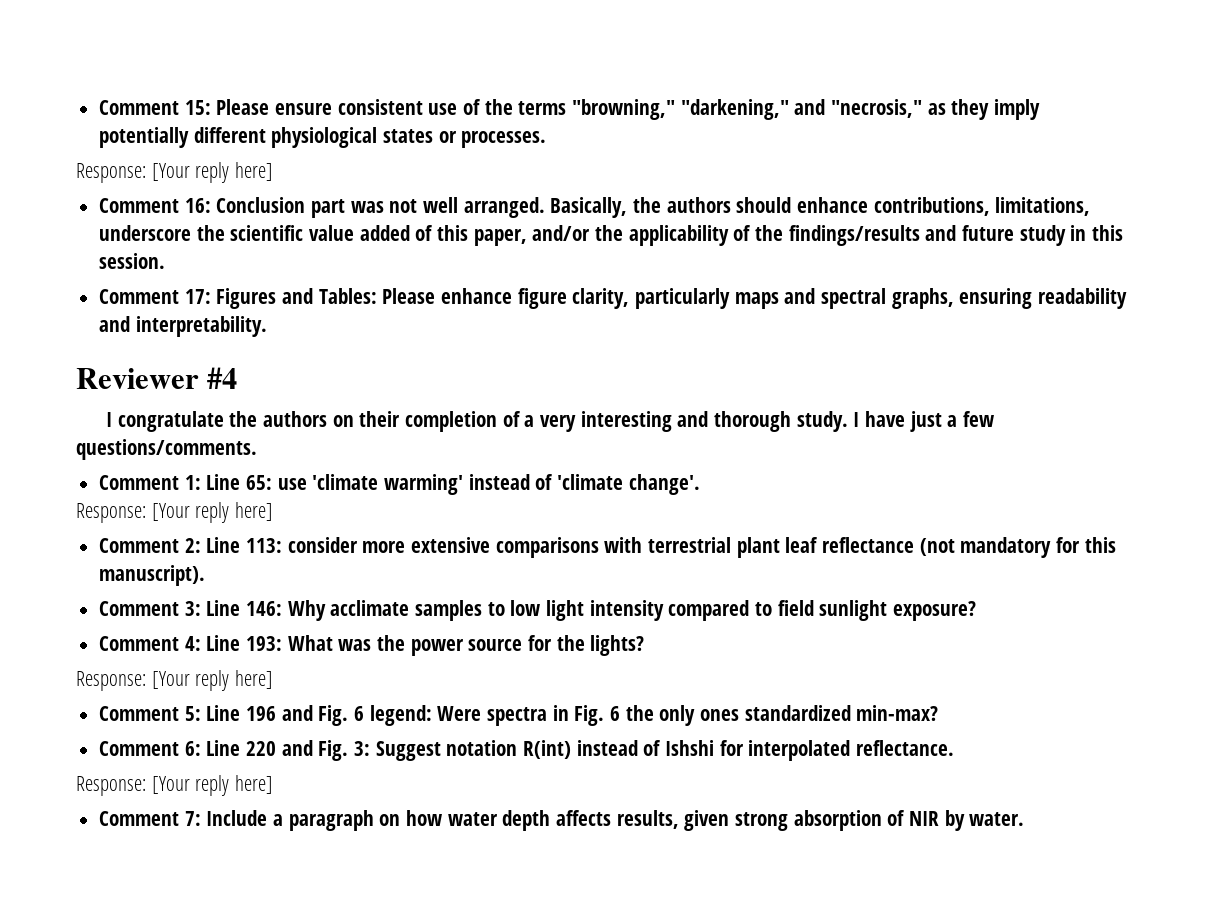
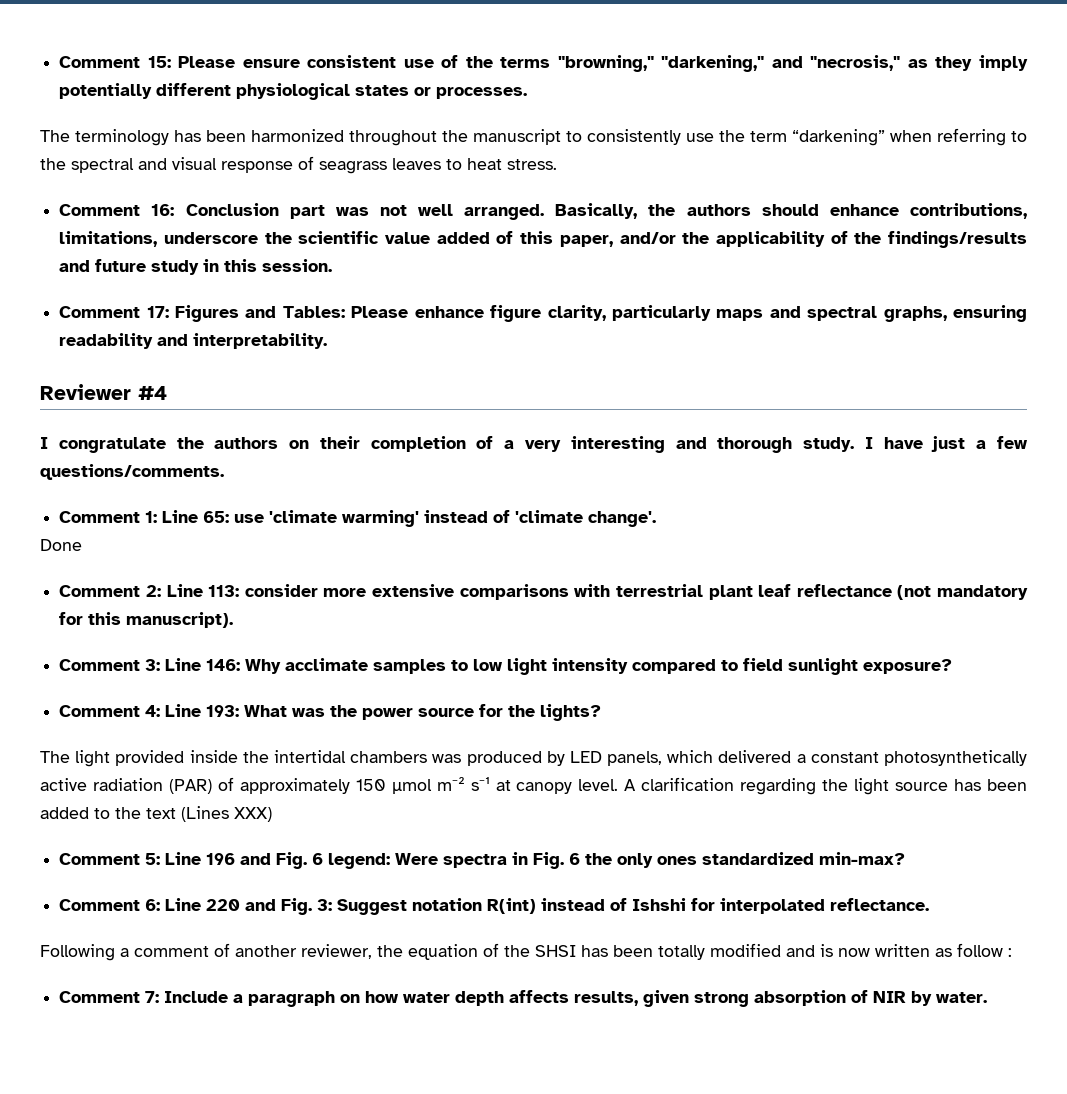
  Comment 15: Please ensure consistent use of the terms "browning," "darkening," and "necrosis," as they imply potentially different physiological states or processes.
- Response: [Your reply here]
+ The terminology has been harmonized throughout the manuscript to consistently use the term “darkening” when referring to the spectral and visual response of seagrass leaves to heat stress.
  Comment 1: Line 65: use 'climate warming' instead of 'climate change'.
- Response: [Your reply here]
+ Done
  Comment 4: Line 193: What was the power source for the lights?
- Response: [Your reply here]
+ The light provided inside the intertidal chambers was produced by LED panels, which delivered a constant photosynthetically active radiation (PAR) of approximately 150 µmol m⁻² s⁻¹ at canopy level. A clarification regarding the light source has been added to the text (Lines XXX)
  Comment 6: Line 220 and Fig. 3: Suggest notation R(int) instead of Ishshi for interpolated reflectance.
- Response: [Your reply here]
+ Following a comment of another reviewer, the equation of the SHSI has been totally modified and is now written as follow :

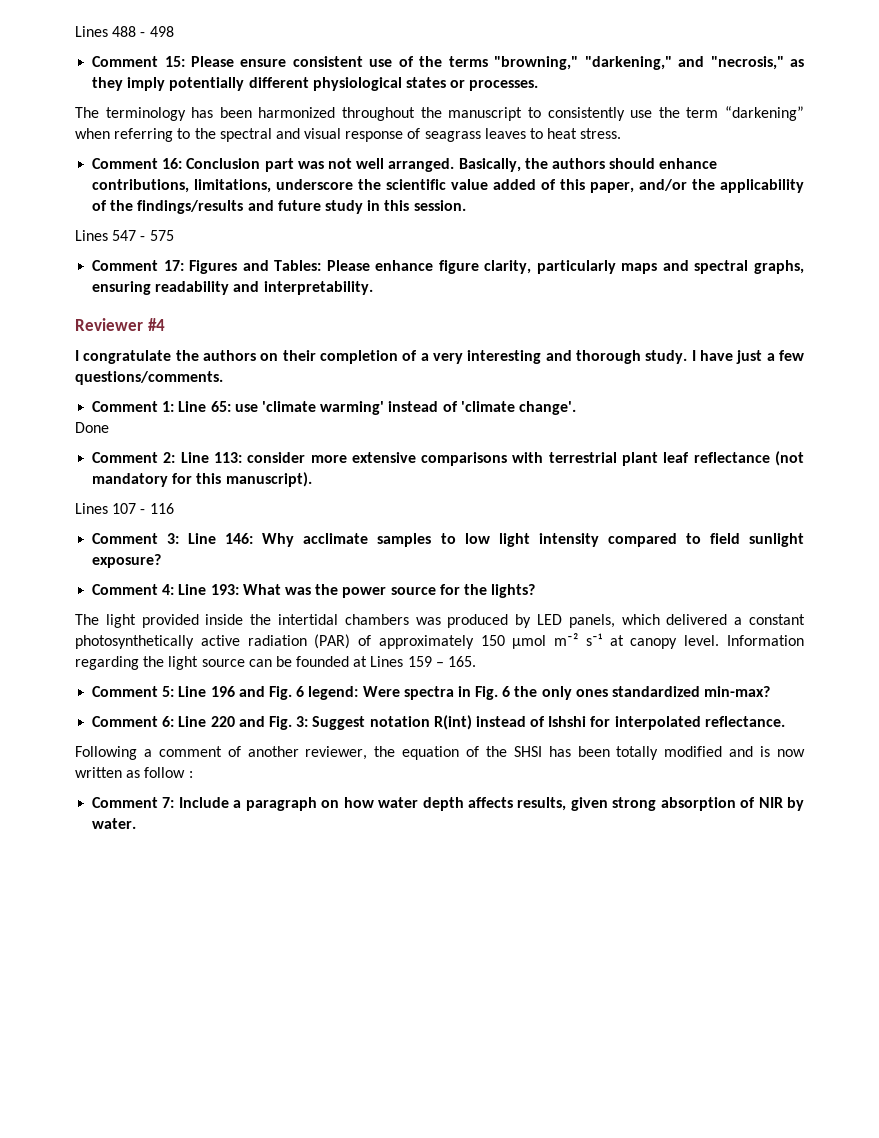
+ Lines 488 - 498
+ Lines 547 - 575
+ Lines 107 - 116
- A clarification regarding the light source has been added to the text (Lines XXX)
+ Information regarding the light source can be founded at Lines 159 – 165.

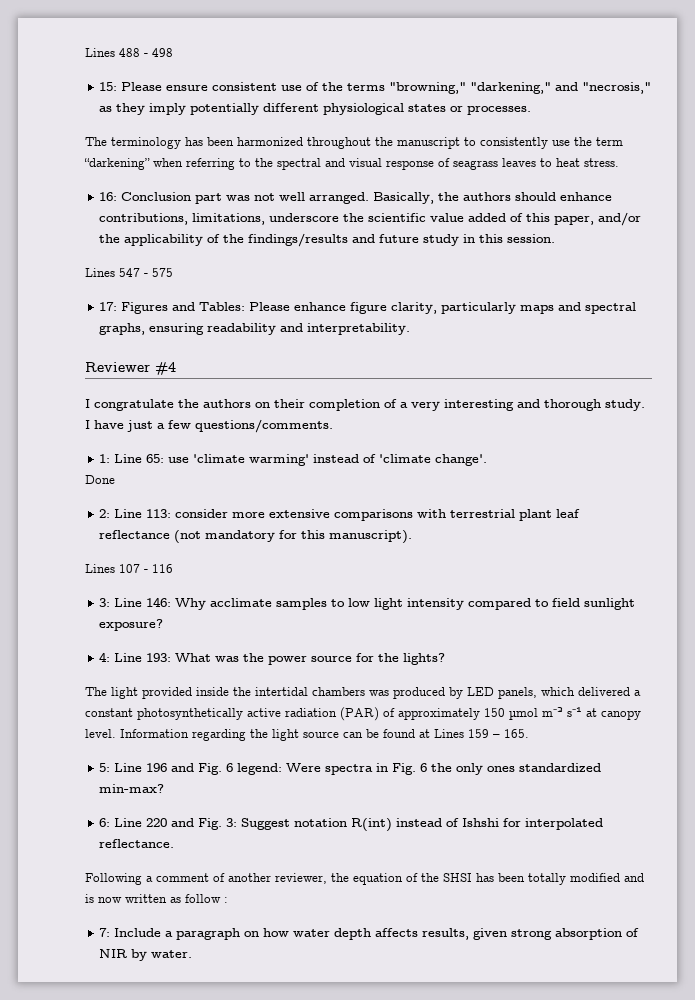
- Comment 15: Please ensure consistent use of the terms "browning," "darkening," and "necrosis," as they imply potentially different physiological states or processes.
+ 15: Please ensure consistent use of the terms "browning," "darkening," and "necrosis," as they imply potentially different physiological states or processes.
- Comment 16: Conclusion part was not well arranged.
+ 16: Conclusion part was not well arranged.
- Comment 17: Figures and Tables: Please enhance figure clarity, particularly maps and spectral graphs, ensuring readability and interpretability.
+ 17: Figures and Tables: Please enhance figure clarity, particularly maps and spectral graphs, ensuring readability and interpretability.
- Comment 1: Line 65: use 'climate warming' instead of 'climate change'.
+ 1: Line 65: use 'climate warming' instead of 'climate change'.
- Comment 2: Line 113: consider more extensive comparisons with terrestrial plant leaf reflectance (not mandatory for this manuscript).
+ 2: Line 113: consider more extensive comparisons with terrestrial plant leaf reflectance (not mandatory for this manuscript).
- Comment 3: Line 146: Why acclimate samples to low light intensity compared to field sunlight exposure?
+ 3: Line 146: Why acclimate samples to low light intensity compared to field sunlight exposure?
- Comment 4: Line 193: What was the power source for the lights?
+ 4: Line 193: What was the power source for the lights?
- Information regarding the light source can be founded at Lines 159 – 165.
+ Information regarding the light source can be found at Lines 159 – 165.
- Comment 5: Line 196 and Fig. 6 legend: Were spectra in Fig. 6 the only ones standardized min-max?
+ 5: Line 196 and Fig. 6 legend: Were spectra in Fig. 6 the only ones standardized min-max?
- Comment 6: Line 220 and Fig. 3: Suggest notation R(int) instead of Ishshi for interpolated reflectance.
+ 6: Line 220 and Fig. 3: Suggest notation R(int) instead of Ishshi for interpolated reflectance.
- Comment 7: Include a paragraph on how water depth affects results, given strong absorption of NIR by water.
+ 7: Include a paragraph on how water depth affects results, given strong absorption of NIR by water.

